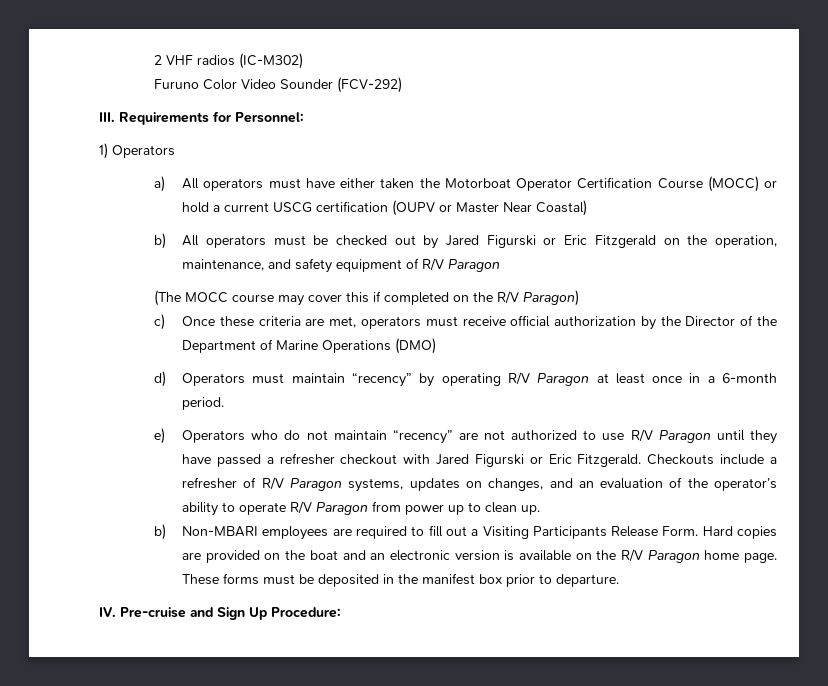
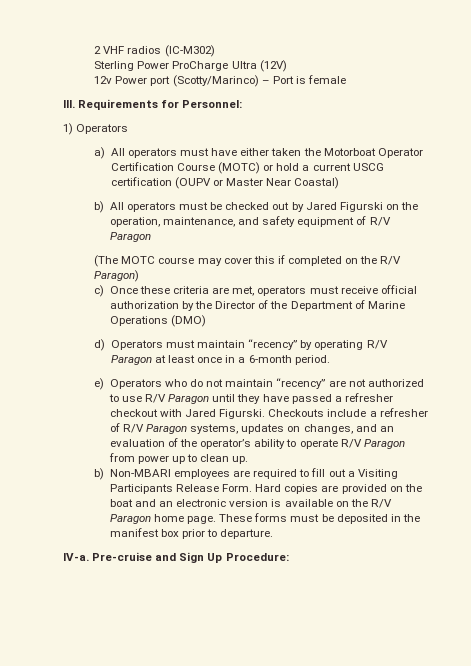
- Furuno Color Video Sounder (FCV-292)
+ Sterling Power ProCharge Ultra (12V)
+ 12v Power port (Scotty/Marinco) – Port is female
- a) All operators must have either taken the Motorboat Operator Certification Course (MOCC) or hold a current USCG certification (OUPV or Master Near Coastal)
+ a) All operators must have either taken the Motorboat Operator Certification Course (MOTC) or hold a current USCG certification (OUPV or Master Near Coastal)
- b) All operators must be checked out by Jared Figurski or Eric Fitzgerald on the operation, maintenance, and safety equipment of R/V Paragon
+ b) All operators must be checked out by Jared Figurski on the operation, maintenance, and safety equipment of R/V Paragon
- (The MOCC course may cover this if completed on the R/V Paragon)
+ (The MOTC course may cover this if completed on the R/V Paragon)
- e) Operators who do not maintain “recency” are not authorized to use R/V Paragon until they have passed a refresher checkout with Jared Figurski or Eric Fitzgerald.
+ e) Operators who do not maintain “recency” are not authorized to use R/V Paragon until they have passed a refresher checkout with Jared Figurski.
- IV. Pre-cruise and Sign Up Procedure:
+ IV-a. Pre-cruise and Sign Up Procedure:

